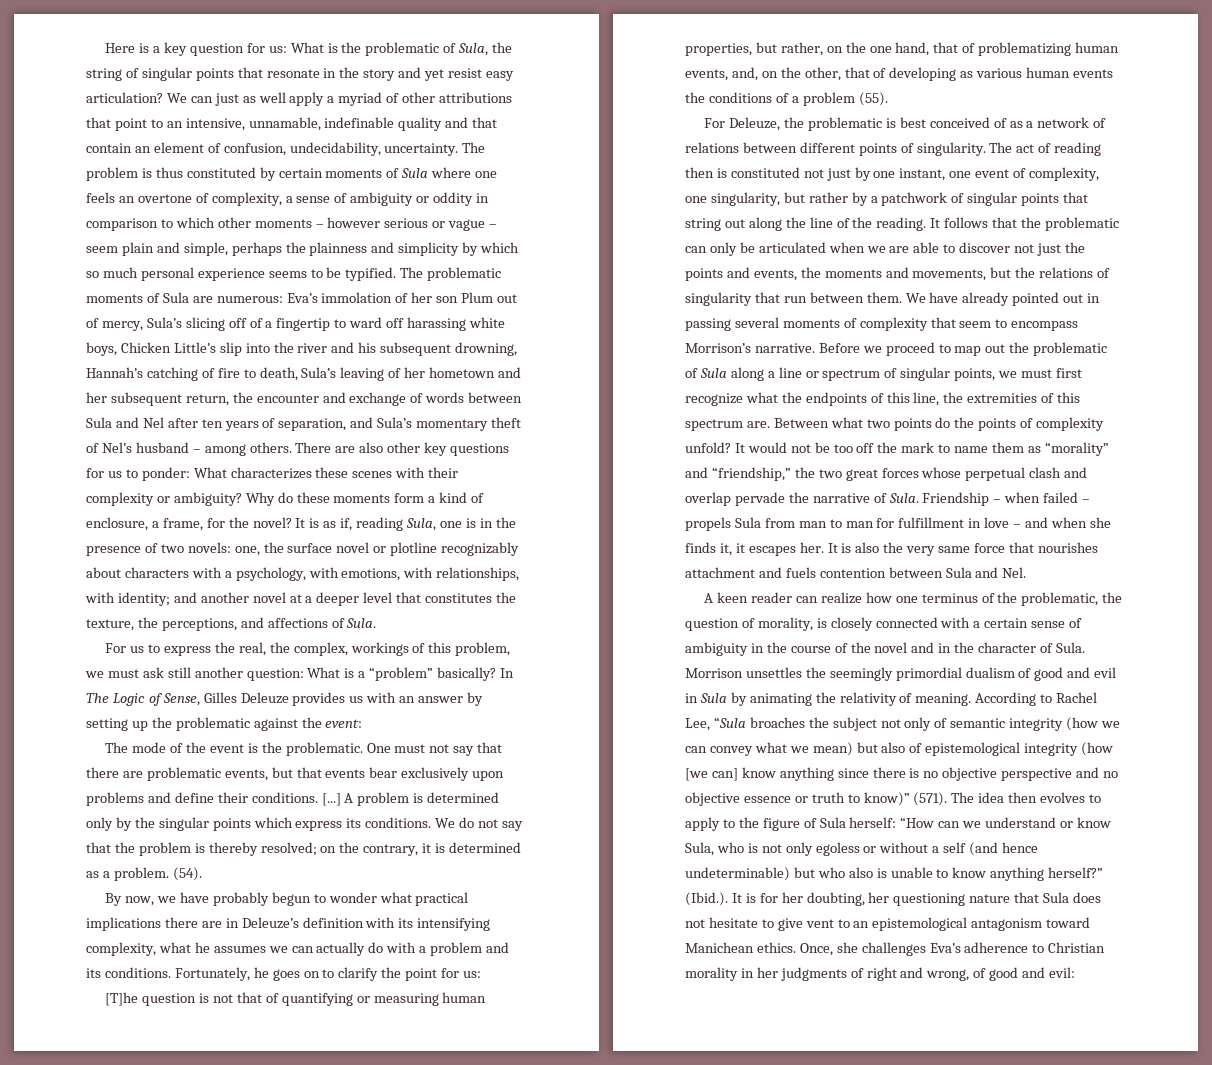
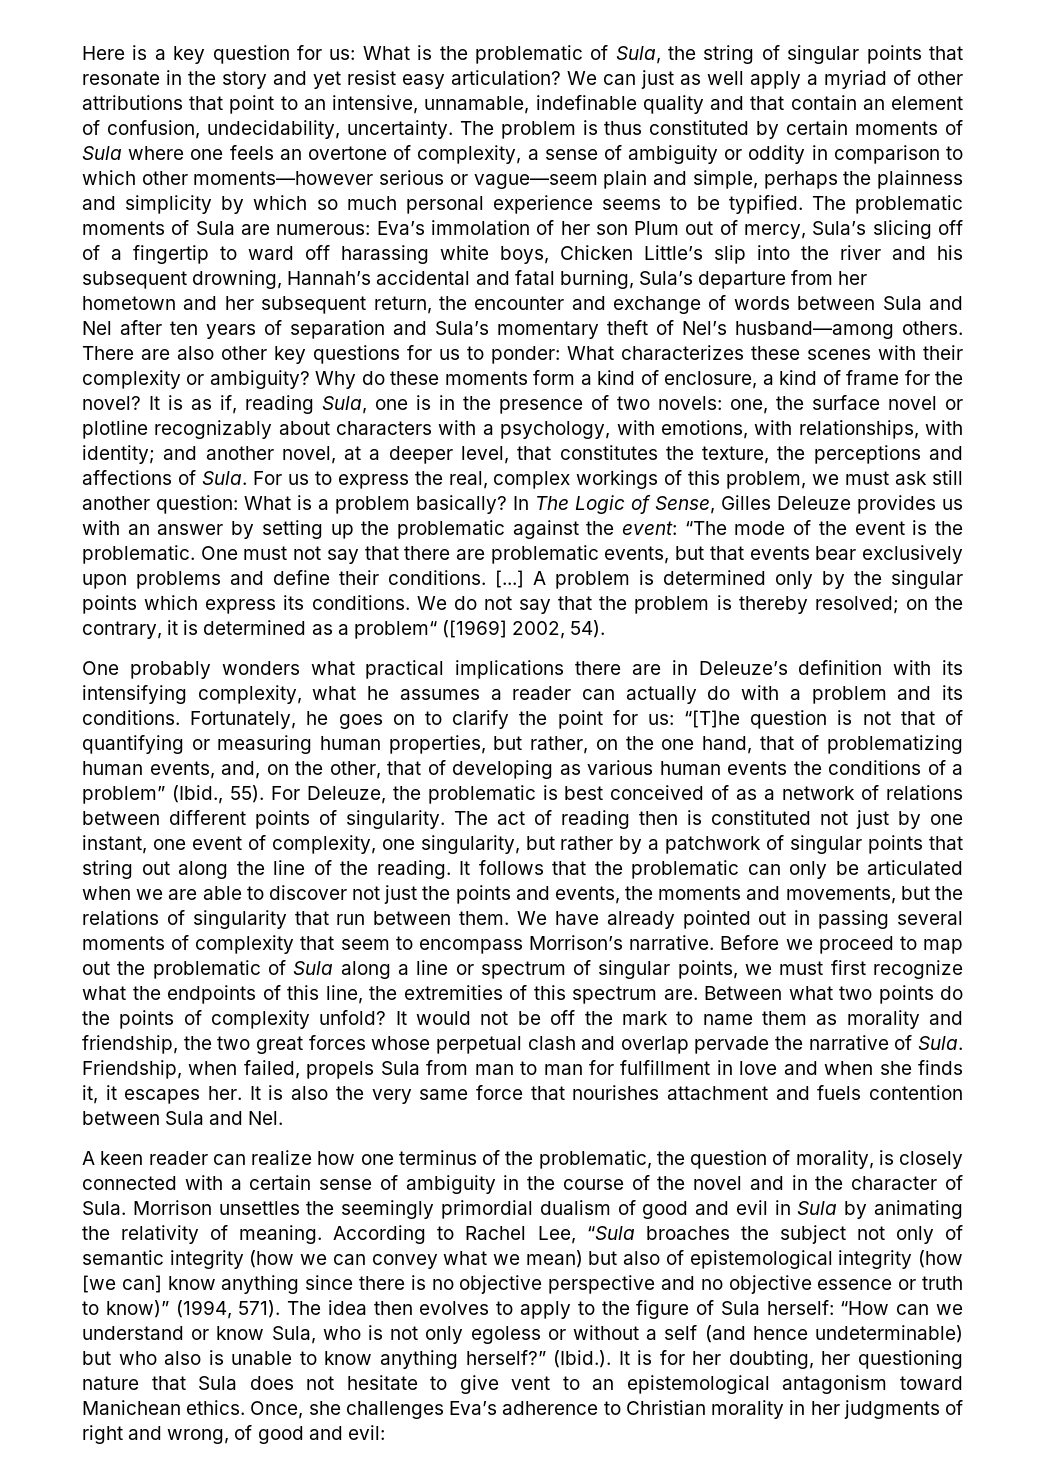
- The problem is thus constituted by certain moments of Sula where one feels an overtone of complexity, a sense of ambiguity or oddity in comparison to which other moments – however serious or vague – seem plain and simple, perhaps the plainness and simplicity by which so much personal experience seems to be typified.
+ The problem is thus constituted by certain moments of Sula where one feels an overtone of complexity, a sense of ambiguity or oddity in comparison to which other moments—however serious or vague—seem plain and simple, perhaps the plainness and simplicity by which so much personal experience seems to be typified.
- Eva’s immolation of her son Plum out of mercy, Sula’s slicing off of a fingertip to ward off harassing white boys, Chicken Little’s slip into the river and his subsequent drowning, Hannah’s catching of fire to death, Sula’s leaving of her hometown and her subsequent return, the encounter and exchange of words between Sula and Nel after ten years of separation, and Sula’s momentary theft of Nel’s husband – among others.
+ Eva’s immolation of her son Plum out of mercy, Sula’s slicing off of a fingertip to ward off harassing white boys, Chicken Little’s slip into the river and his subsequent drowning, Hannah’s accidental and fatal burning, Sula’s departure from her hometown and her subsequent return, the encounter and exchange of words between Sula and Nel after ten years of separation and Sula’s momentary theft of Nel’s husband—among others.
- Why do these moments form a kind of enclosure, a frame, for the novel?
+ Why do these moments form a kind of enclosure, a kind of frame for the novel?
- and another novel at a deeper level that constitutes the texture, the perceptions, and affections of Sula.
- For us to express the real, the complex, workings of this problem, we must ask still another question:
+ and another novel, at a deeper level, that constitutes the texture, the perceptions and affections of Sula. For us to express the real, complex workings of this problem, we must ask still another question:
- What is a “problem” basically?
+ What is a problem basically?
- In The Logic of Sense, Gilles Deleuze provides us with an answer by setting up the problematic against the event:
- The mode of the event is the problematic.
+ In The Logic of Sense, Gilles Deleuze provides us with an answer by setting up the problematic against the event: “The mode of the event is the problematic.
- We do not say that the problem is thereby resolved; on the contrary, it is determined as a problem. (54).
- By now, we have probably begun to wonder what practical implications there are in Deleuze’s definition with its intensifying complexity, what he assumes we can actually do with a problem and its conditions.
+ We do not say that the problem is thereby resolved; on the contrary, it is determined as a problem“ ([1969] 2002, 54).
+ One probably wonders what practical implications there are in Deleuze’s definition with its intensifying complexity, what he assumes a reader can actually do with a problem and its conditions.
- Fortunately, he goes on to clarify the point for us:
- [T]he question is not that of quantifying or measuring human properties, but rather, on the one hand, that of problematizing human events, and, on the other, that of developing as various human events the conditions of a problem (55).
- For Deleuze, the problematic is best conceived of as a network of relations between different points of singularity.
+ Fortunately, he goes on to clarify the point for us: “[T]he question is not that of quantifying or measuring human properties, but rather, on the one hand, that of problematizing human events, and, on the other, that of developing as various human events the conditions of a problem” (Ibid., 55). For Deleuze, the problematic is best conceived of as a network of relations between different points of singularity.
- It would not be too off the mark to name them as “morality” and “friendship,” the two great forces whose perpetual clash and overlap pervade the narrative of Sula.
+ It would not be off the mark to name them as morality and friendship, the two great forces whose perpetual clash and overlap pervade the narrative of Sula.
- Friendship – when failed – propels Sula from man to man for fulfillment in love – and when she finds it, it escapes her.
+ Friendship, when failed, propels Sula from man to man for fulfillment in love and when she finds it, it escapes her.
- According to Rachel Lee, “Sula broaches the subject not only of semantic integrity (how we can convey what we mean) but also of epistemological integrity (how [we can] know anything since there is no objective perspective and no objective essence or truth to know)” (571).
+ According to Rachel Lee, “Sula broaches the subject not only of semantic integrity (how we can convey what we mean) but also of epistemological integrity (how [we can] know anything since there is no objective perspective and no objective essence or truth to know)” (1994, 571).

